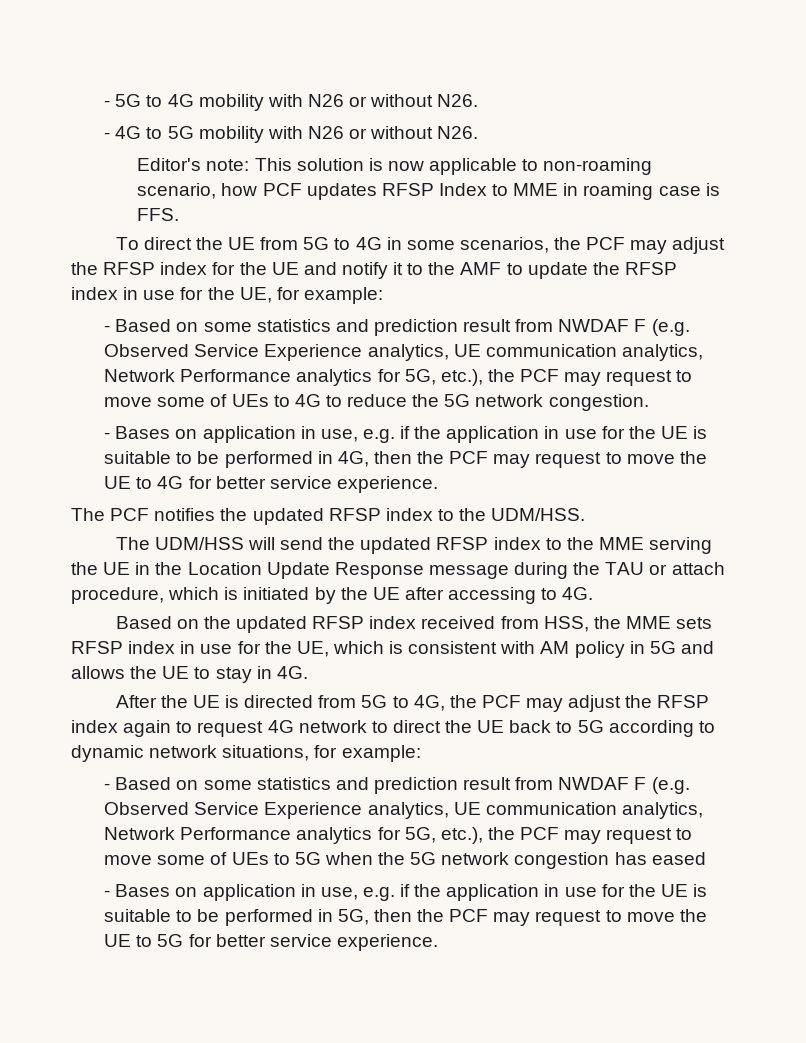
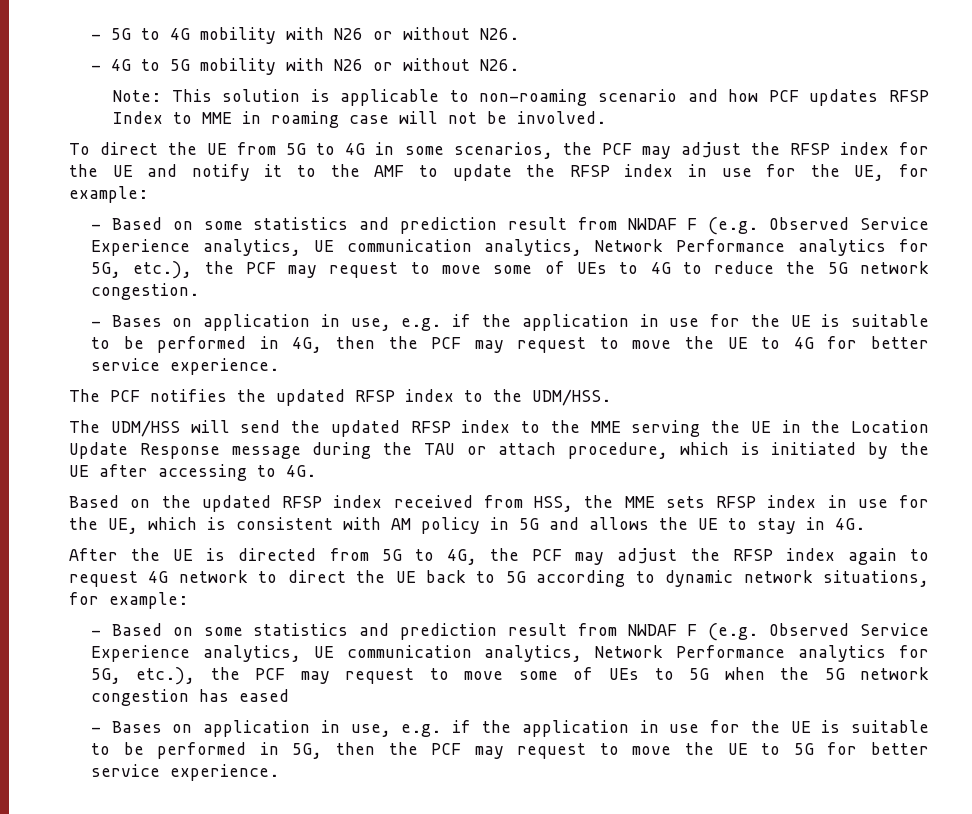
- Editor's note: This solution is now applicable to non-roaming scenario, how PCF updates RFSP Index to MME in roaming case is FFS.
+ Note: This solution is applicable to non-roaming scenario and how PCF updates RFSP Index to MME in roaming case will not be involved.

